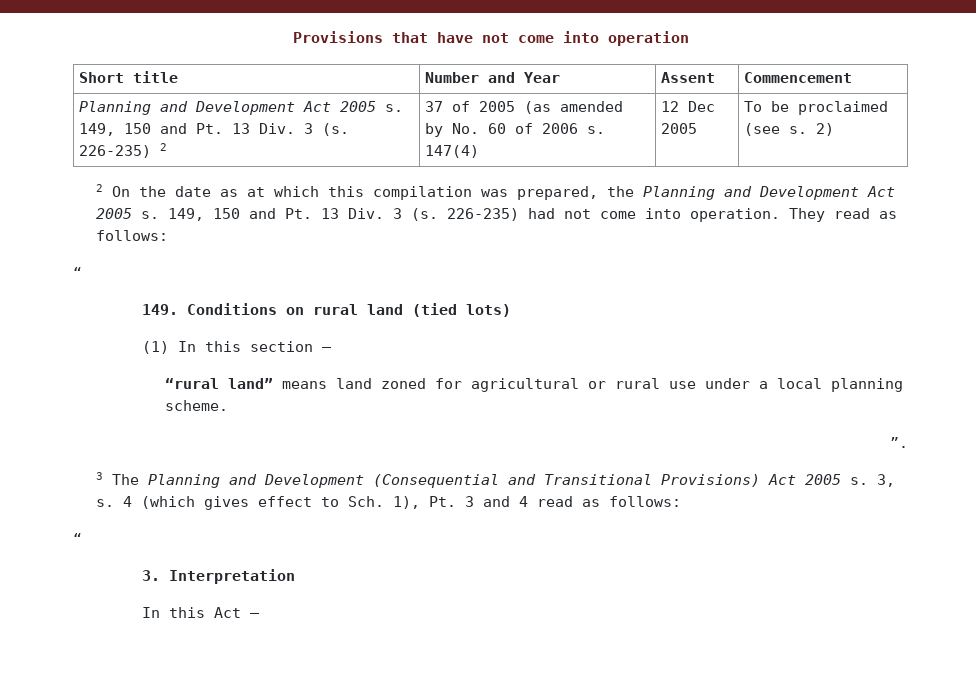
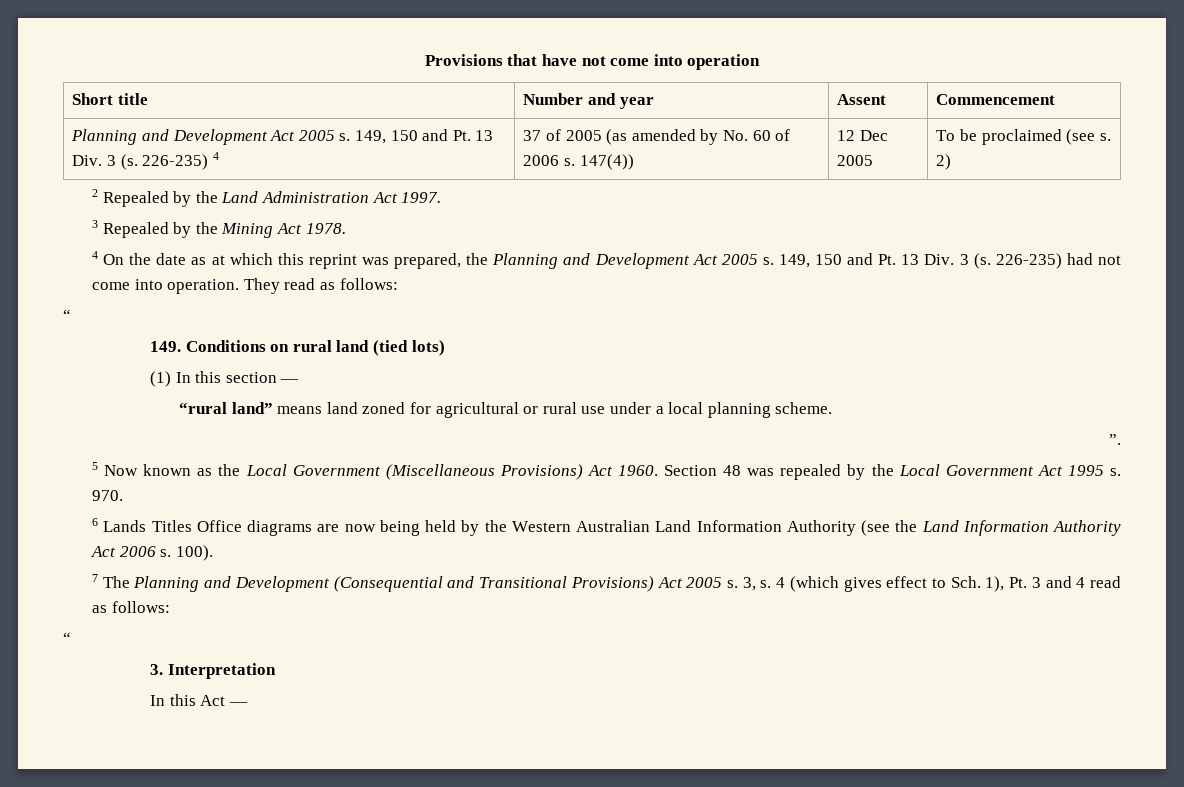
- Short title | Number and Year | Assent | Commencement
+ Short title | Number and year | Assent | Commencement
- Planning and Development Act 2005 s. 149, 150 and Pt. 13 Div. 3 (s. 226-235) 2 | 37 of 2005 (as amended by No. 60 of 2006 s. 147(4) | 12 Dec 2005 | To be proclaimed (see s. 2)
+ Planning and Development Act 2005 s. 149, 150 and Pt. 13 Div. 3 (s. 226-235) 4 | 37 of 2005 (as amended by No. 60 of 2006 s. 147(4)) | 12 Dec 2005 | To be proclaimed (see s. 2)
- 2 On the date as at which this compilation was prepared, the Planning and Development Act 2005 s.
+ 2 Repealed by the Land Administration Act 1997.
+ 3 Repealed by the Mining Act 1978.
+ 4 On the date as at which this reprint was prepared, the Planning and Development Act 2005 s.
- 3 The Planning and Development (Consequential and Transitional Provisions) Act 2005 s.
+ 5 Now known as the Local Government (Miscellaneous Provisions) Act 1960. Section 48 was repealed by the Local Government Act 1995 s. 970.
+ 6 Lands Titles Office diagrams are now being held by the Western Australian Land Information Authority (see the Land Information Authority Act 2006 s. 100).
+ 7 The Planning and Development (Consequential and Transitional Provisions) Act 2005 s.

